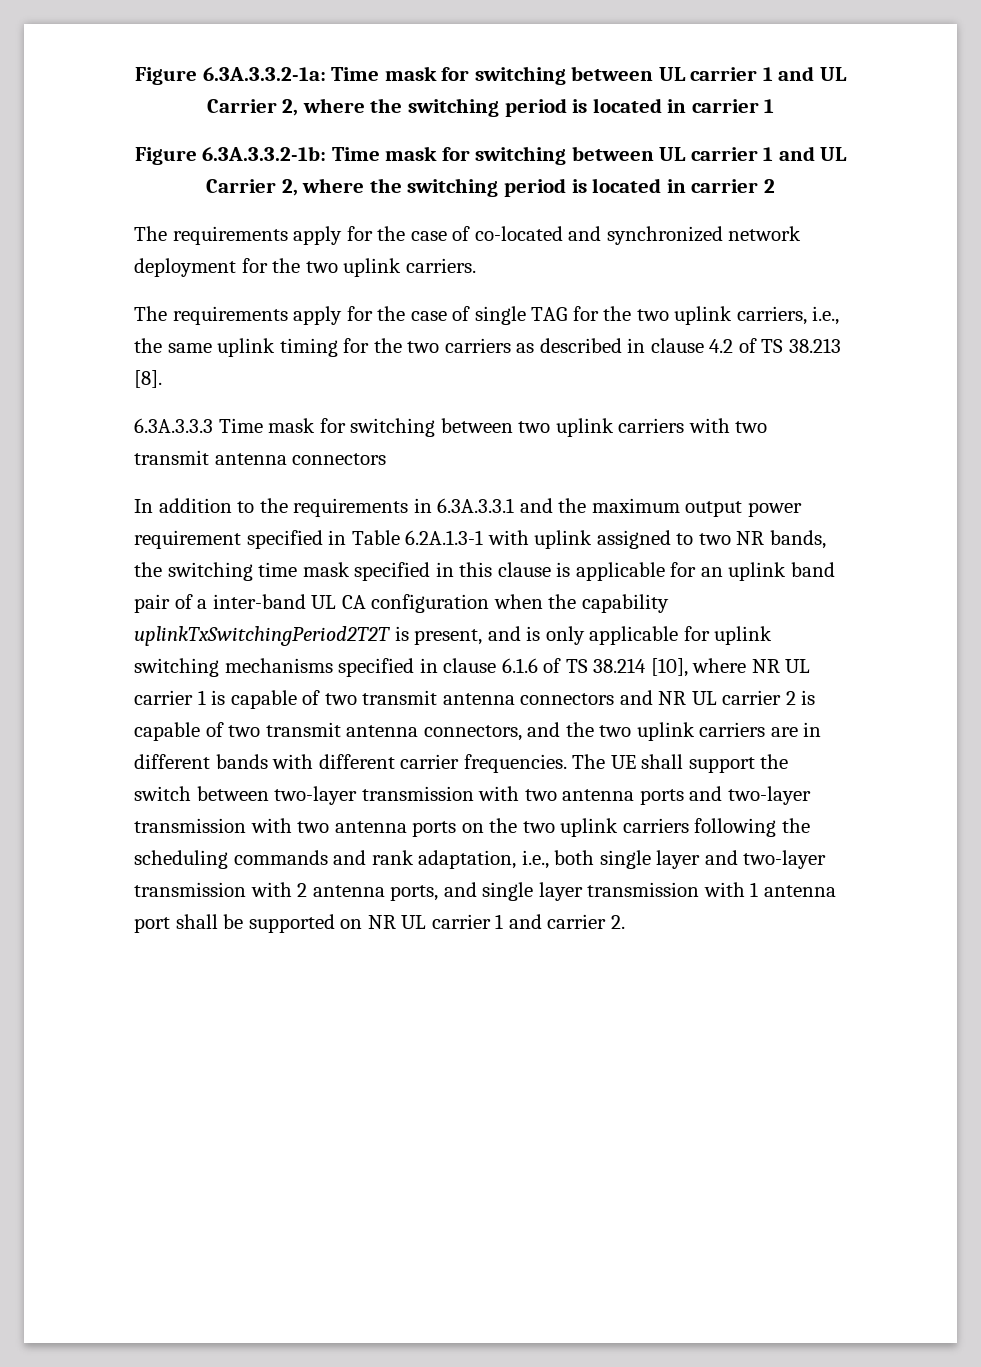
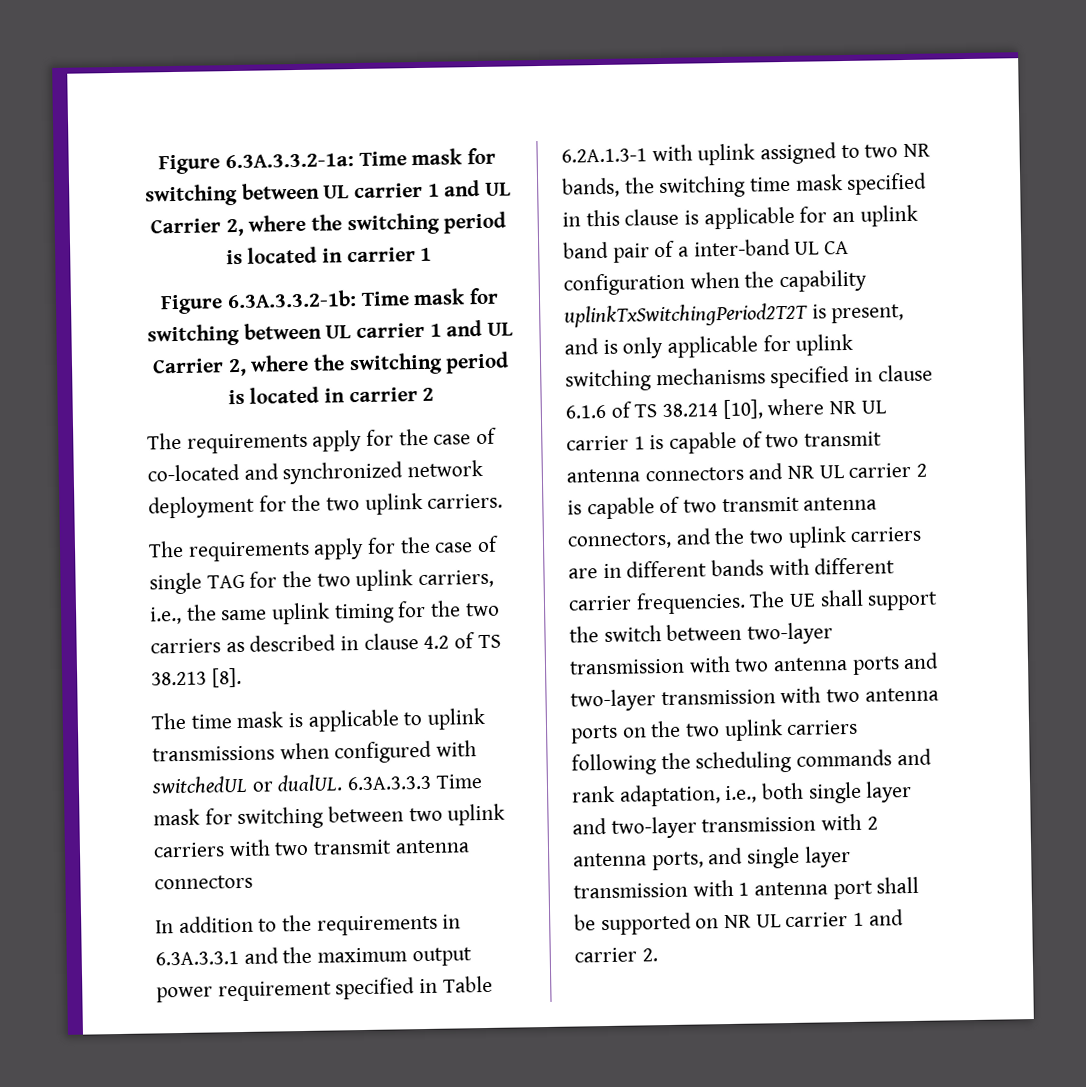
+ The time mask is applicable to uplink transmissions when configured with switchedUL or dualUL.

